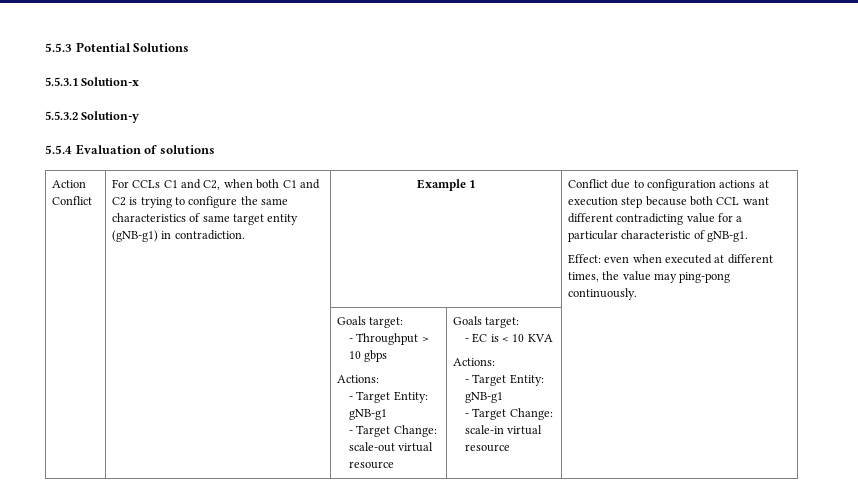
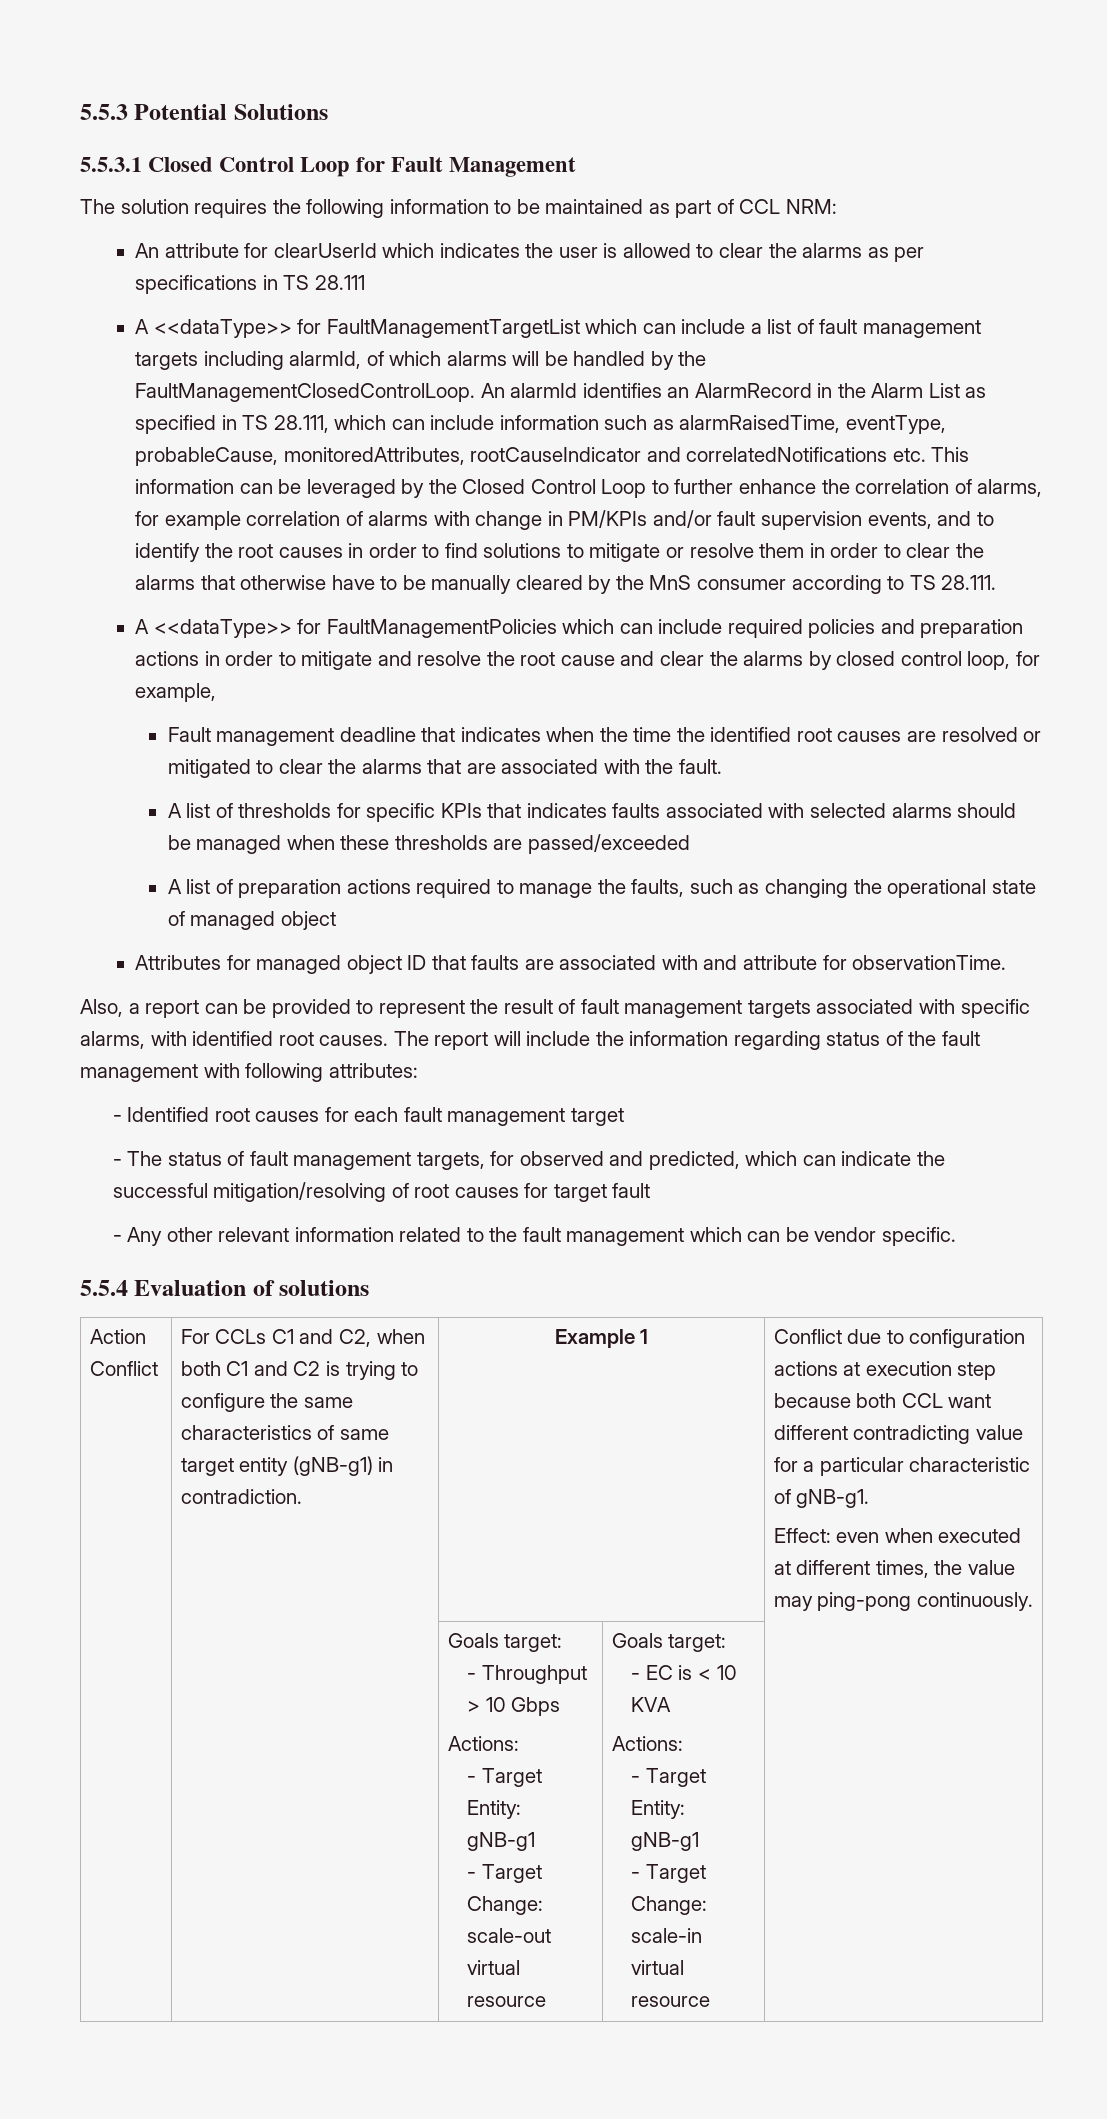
- 5.5.3.1 Solution-x
- 5.5.3.2 Solution-y
+ 5.5.3.1 Closed Control Loop for Fault Management
+ The solution requires the following information to be maintained as part of CCL NRM:
+ An attribute for clearUserId which indicates the user is allowed to clear the alarms as per specifications in TS 28.111
+ A <<dataType>> for FaultManagementTargetList which can include a list of fault management targets including alarmId, of which alarms will be handled by the FaultManagementClosedControlLoop. An alarmId identifies an AlarmRecord in the Alarm List as specified in TS 28.111, which can include information such as alarmRaisedTime, eventType, probableCause, monitoredAttributes, rootCauseIndicator and correlatedNotifications etc. This information can be leveraged by the Closed Control Loop to further enhance the correlation of alarms, for example correlation of alarms with change in PM/KPIs and/or fault supervision events, and to identify the root causes in order to find solutions to mitigate or resolve them in order to clear the alarms that otherwise have to be manually cleared by the MnS consumer according to TS 28.111.
+ A <<dataType>> for FaultManagementPolicies which can include required policies and preparation actions in order to mitigate and resolve the root cause and clear the alarms by closed control loop, for example,
+ Fault management deadline that indicates when the time the identified root causes are resolved or mitigated to clear the alarms that are associated with the fault.
+ A list of thresholds for specific KPIs that indicates faults associated with selected alarms should be managed when these thresholds are passed/exceeded
+ A list of preparation actions required to manage the faults, such as changing the operational state of managed object
+ Attributes for managed object ID that faults are associated with and attribute for observationTime.
+ Also, a report can be provided to represent the result of fault management targets associated with specific alarms, with identified root causes. The report will include the information regarding status of the fault management with following attributes:
+ - Identified root causes for each fault management target
+ - The status of fault management targets, for observed and predicted, which can indicate the successful mitigation/resolving of root causes for target fault
+ - Any other relevant information related to the fault management which can be vendor specific.
  | | Goals target:
- - Throughput > 10 gbps
+ - Throughput > 10 Gbps

